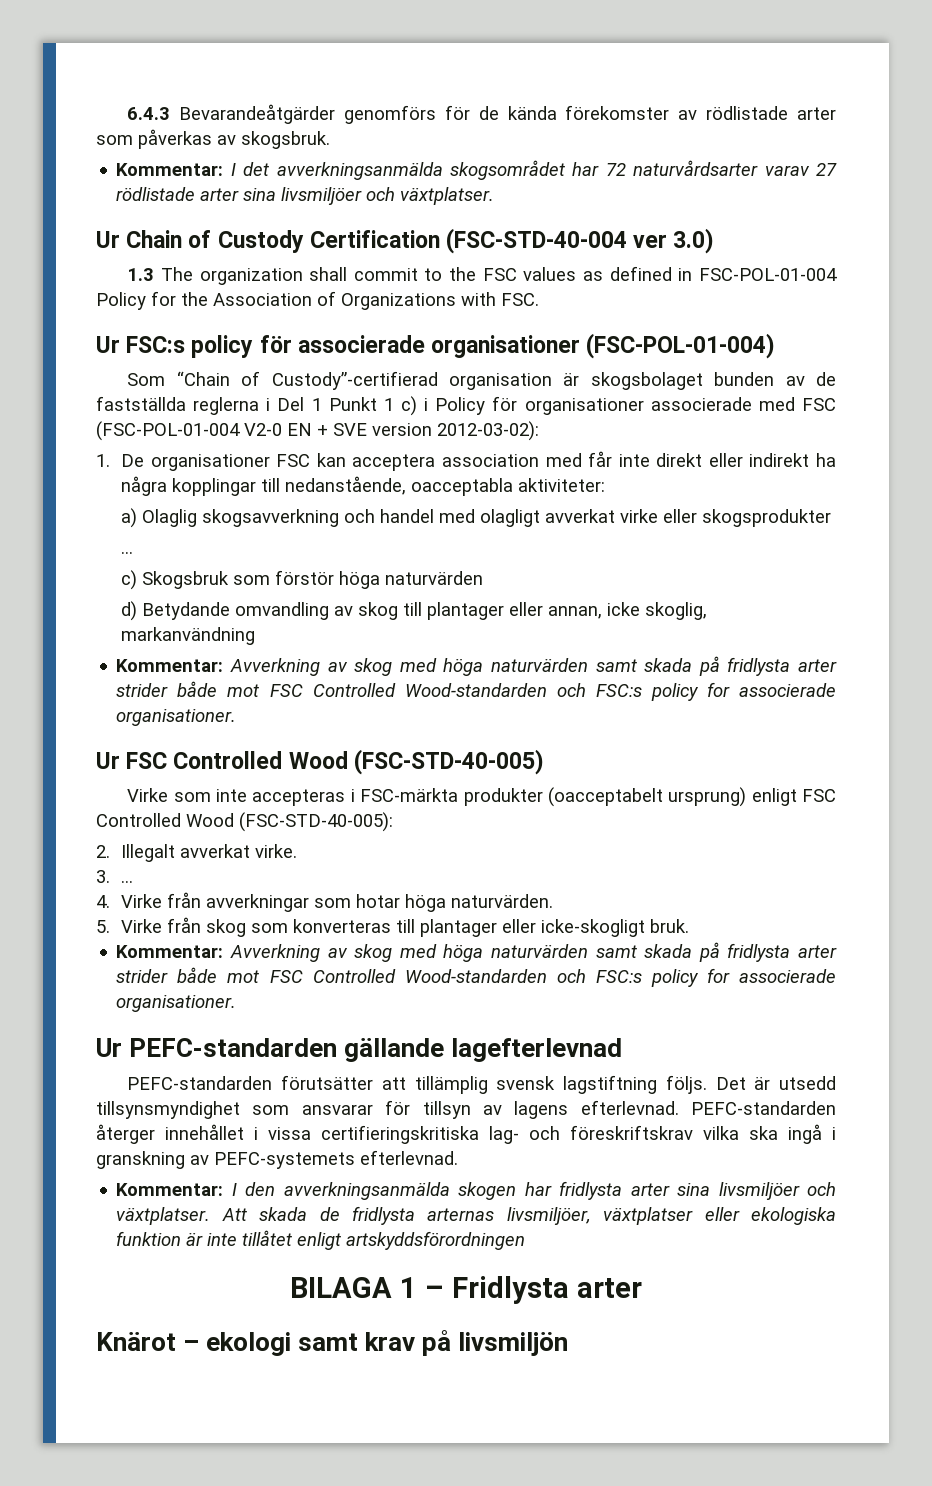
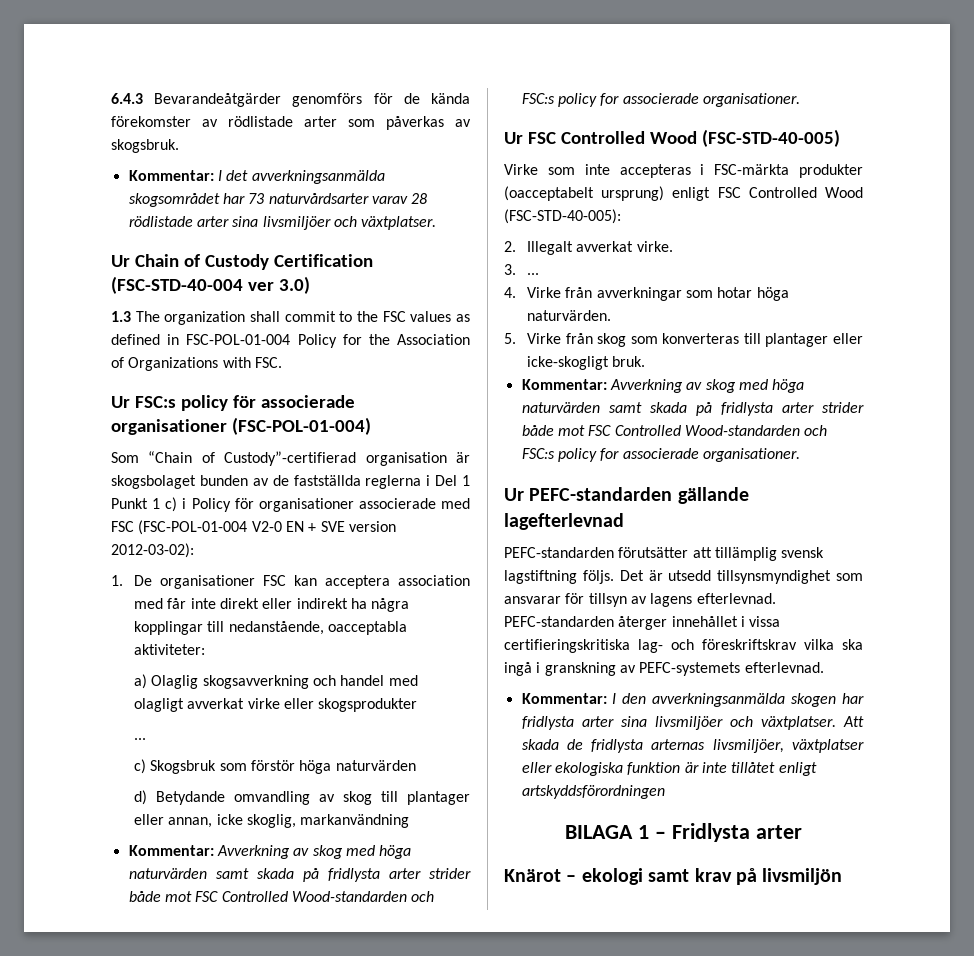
- Kommentar: I det avverkningsanmälda skogsområdet har 72 naturvårdsarter varav 27 rödlistade arter sina livsmiljöer och växtplatser.
+ Kommentar: I det avverkningsanmälda skogsområdet har 73 naturvårdsarter varav 28 rödlistade arter sina livsmiljöer och växtplatser.

